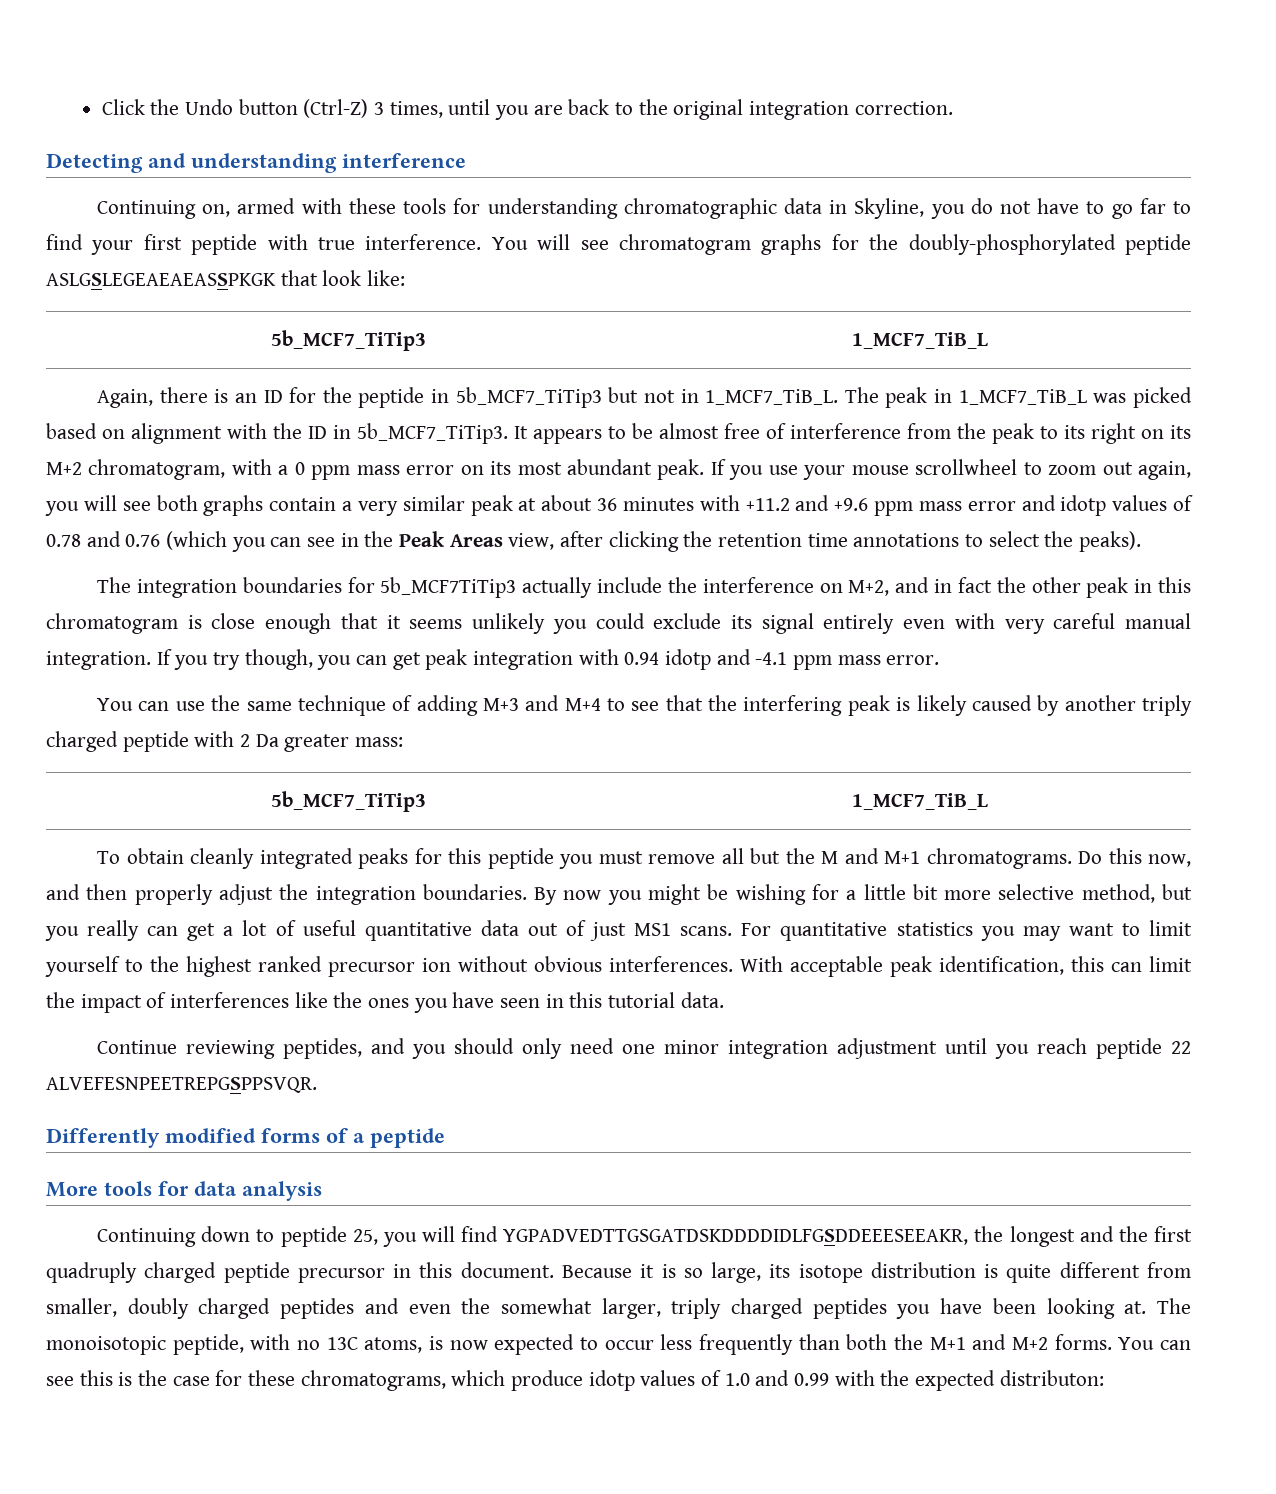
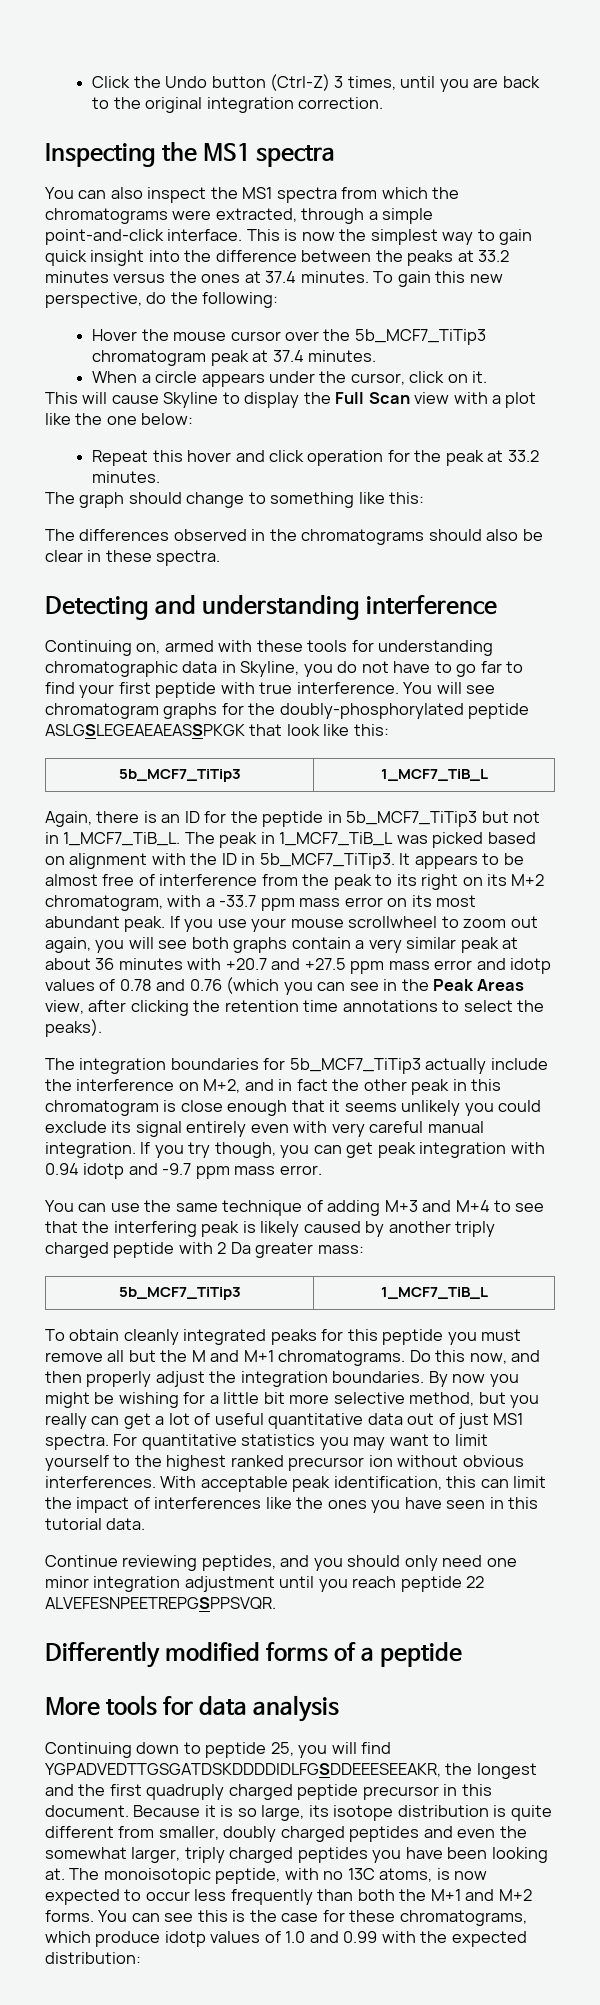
+ Inspecting the MS1 spectra
+ You can also inspect the MS1 spectra from which the chromatograms were extracted, through a simple point-and-click interface. This is now the simplest way to gain quick insight into the difference between the peaks at 33.2 minutes versus the ones at 37.4 minutes. To gain this new perspective, do the following:
+ Hover the mouse cursor over the 5b_MCF7_TiTip3 chromatogram peak at 37.4 minutes.
+ When a circle appears under the cursor, click on it.
+ This will cause Skyline to display the Full Scan view with a plot like the one below:
+ Repeat this hover and click operation for the peak at 33.2 minutes.
+ The graph should change to something like this:
+ The differences observed in the chromatograms should also be clear in these spectra.
- You will see chromatogram graphs for the doubly-phosphorylated peptide ASLGSLEGEAEAEASSPKGK that look like:
+ You will see chromatogram graphs for the doubly-phosphorylated peptide ASLGSLEGEAEAEASSPKGK that look like this:
- It appears to be almost free of interference from the peak to its right on its M+2 chromatogram, with a 0 ppm mass error on its most abundant peak.
+ It appears to be almost free of interference from the peak to its right on its M+2 chromatogram, with a -33.7 ppm mass error on its most abundant peak.
- If you use your mouse scrollwheel to zoom out again, you will see both graphs contain a very similar peak at about 36 minutes with +11.2 and +9.6 ppm mass error and idotp values of 0.78 and 0.76 (which you can see in the Peak Areas view, after clicking the retention time annotations to select the peaks).
+ If you use your mouse scrollwheel to zoom out again, you will see both graphs contain a very similar peak at about 36 minutes with +20.7 and +27.5 ppm mass error and idotp values of 0.78 and 0.76 (which you can see in the Peak Areas view, after clicking the retention time annotations to select the peaks).
- The integration boundaries for 5b_MCF7TiTip3 actually include the interference on M+2, and in fact the other peak in this chromatogram is close enough that it seems unlikely you could exclude its signal entirely even with very careful manual integration.
+ The integration boundaries for 5b_MCF7_TiTip3 actually include the interference on M+2, and in fact the other peak in this chromatogram is close enough that it seems unlikely you could exclude its signal entirely even with very careful manual integration.
- If you try though, you can get peak integration with 0.94 idotp and -4.1 ppm mass error.
+ If you try though, you can get peak integration with 0.94 idotp and -9.7 ppm mass error.
- By now you might be wishing for a little bit more selective method, but you really can get a lot of useful quantitative data out of just MS1 scans.
+ By now you might be wishing for a little bit more selective method, but you really can get a lot of useful quantitative data out of just MS1 spectra.
- You can see this is the case for these chromatograms, which produce idotp values of 1.0 and 0.99 with the expected distributon:
+ You can see this is the case for these chromatograms, which produce idotp values of 1.0 and 0.99 with the expected distribution:

